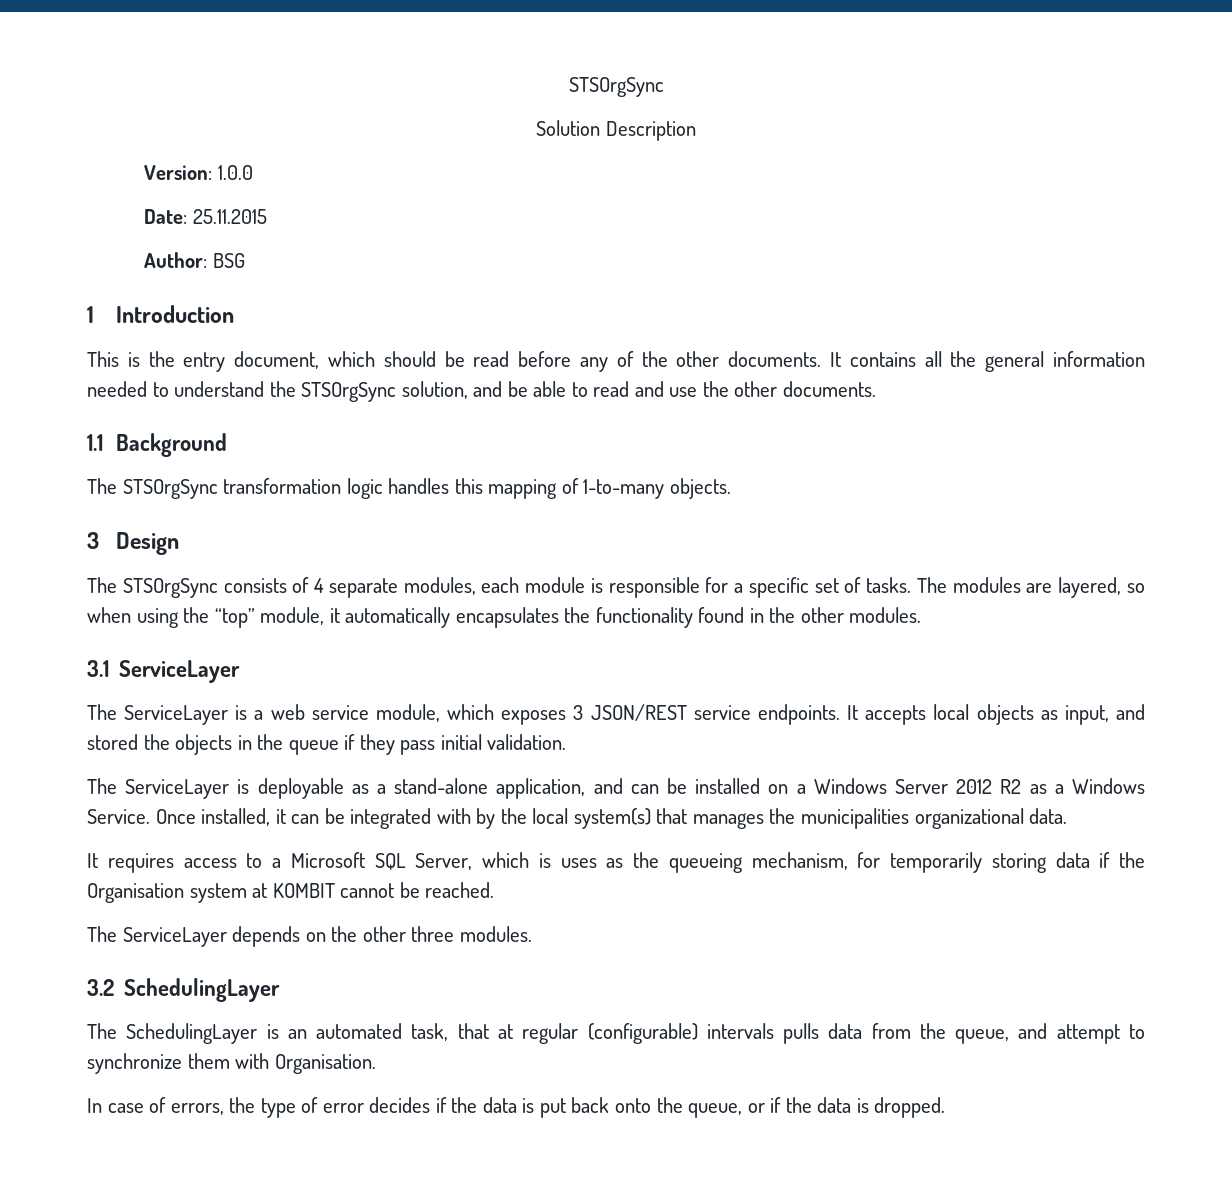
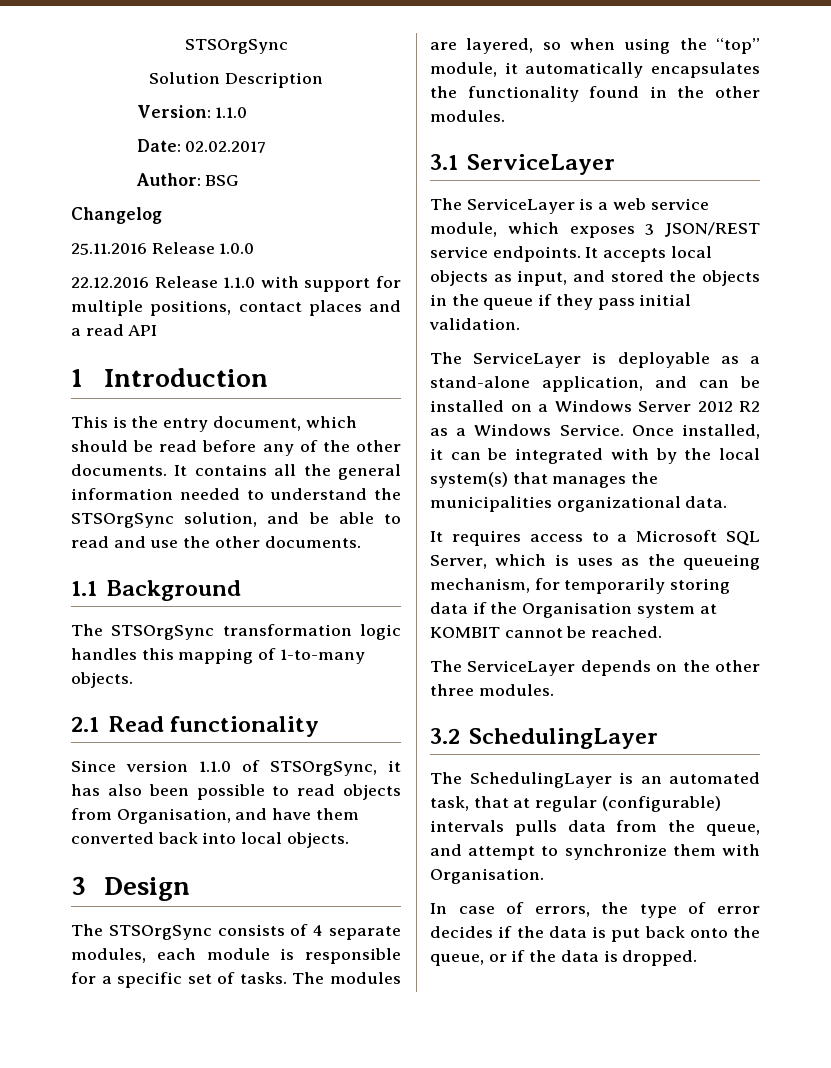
- Version: 1.0.0
+ Version: 1.1.0
- Date: 25.11.2015
+ Date: 02.02.2017
+ Changelog
+ 25.11.2016 Release 1.0.0
+ 22.12.2016 Release 1.1.0 with support for multiple positions, contact places and a read API
+ 2.1 Read functionality
+ Since version 1.1.0 of STSOrgSync, it has also been possible to read objects from Organisation, and have them converted back into local objects.

